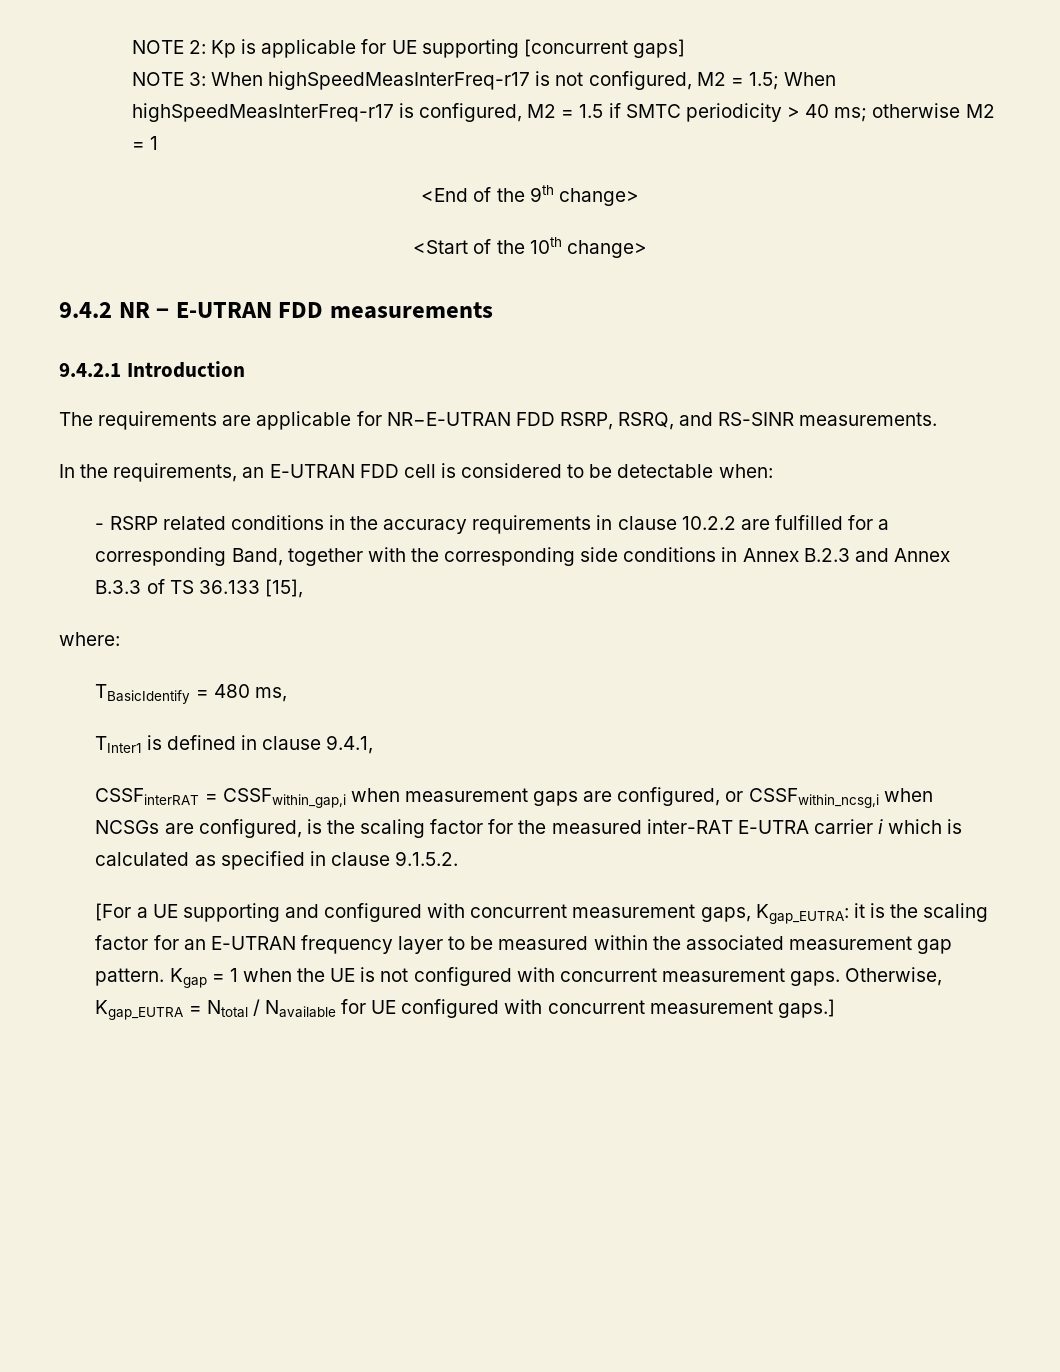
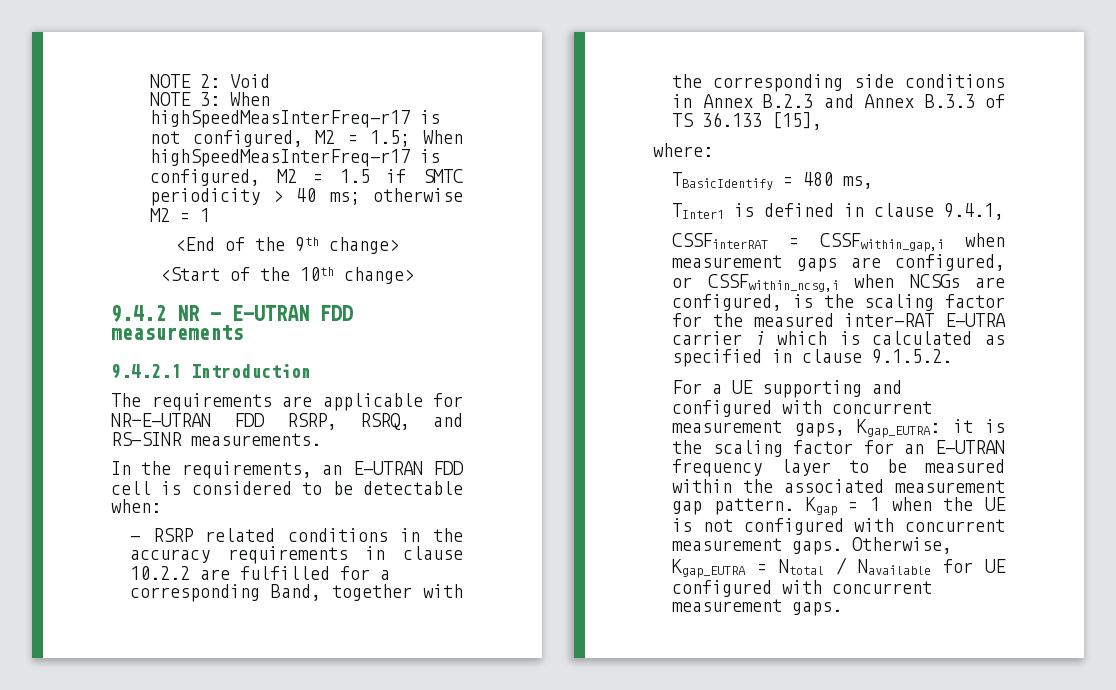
- NOTE 2: Kp is applicable for UE supporting [concurrent gaps]
+ NOTE 2: Void
- [For a UE supporting and configured with concurrent measurement gaps, Kgap_EUTRA: it is the scaling factor for an E-UTRAN frequency layer to be measured within the associated measurement gap pattern.
+ For a UE supporting and configured with concurrent measurement gaps, Kgap_EUTRA: it is the scaling factor for an E-UTRAN frequency layer to be measured within the associated measurement gap pattern.
- Otherwise, Kgap_EUTRA = Ntotal / Navailable for UE configured with concurrent measurement gaps.]
+ Otherwise, Kgap_EUTRA = Ntotal / Navailable for UE configured with concurrent measurement gaps.

